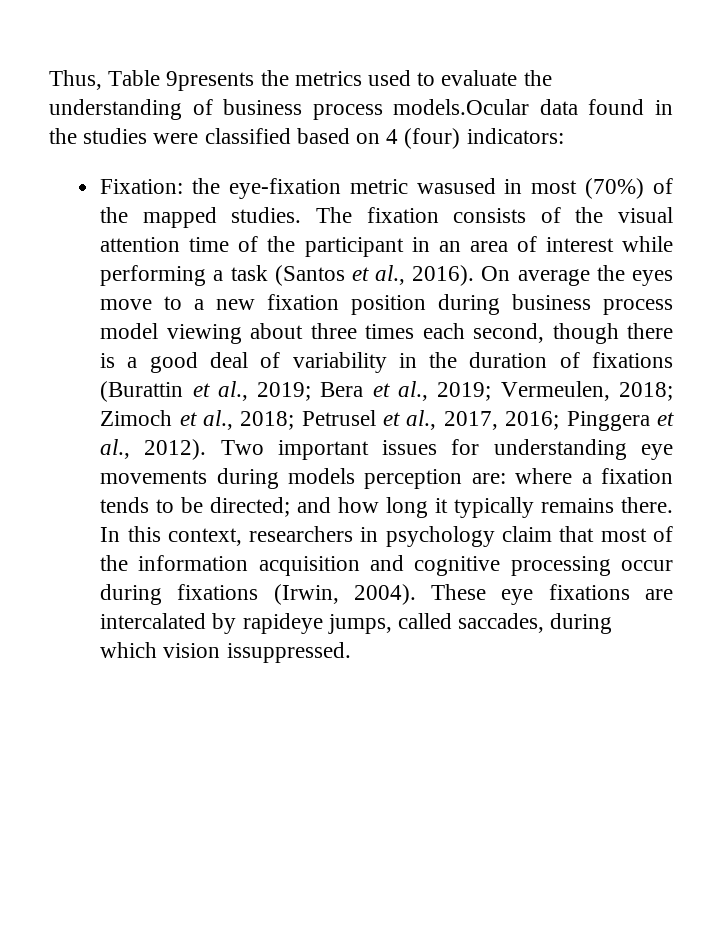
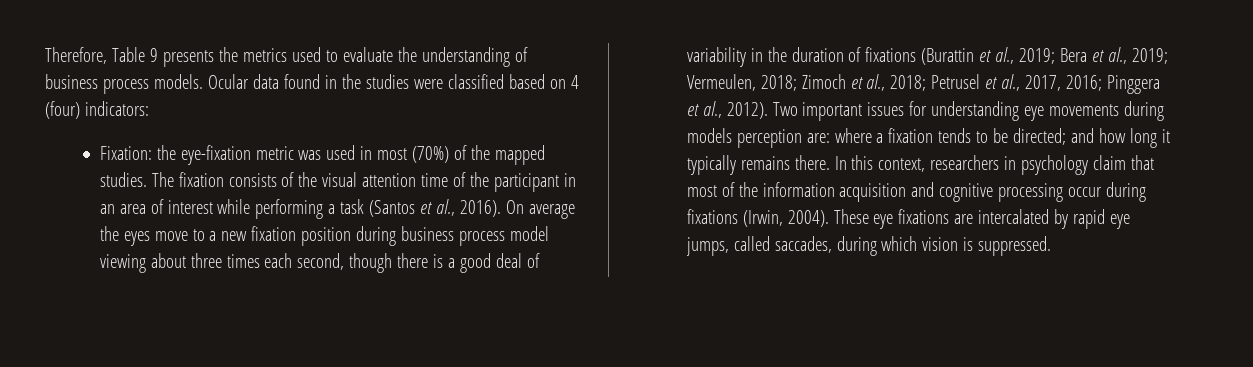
- Thus, Table 9presents the metrics used to evaluate the understanding of business process models.Ocular data found in the studies were classified based on 4 (four) indicators:
+ Therefore, Table 9 presents the metrics used to evaluate the understanding of business process models. Ocular data found in the studies were classified based on 4 (four) indicators:
- Fixation: the eye-fixation metric wasused in most (70%) of the mapped studies.
+ Fixation: the eye-fixation metric was used in most (70%) of the mapped studies.
- These eye fixations are intercalated by rapideye jumps, called saccades, during which vision issuppressed.
+ These eye fixations are intercalated by rapid eye jumps, called saccades, during which vision is suppressed.

